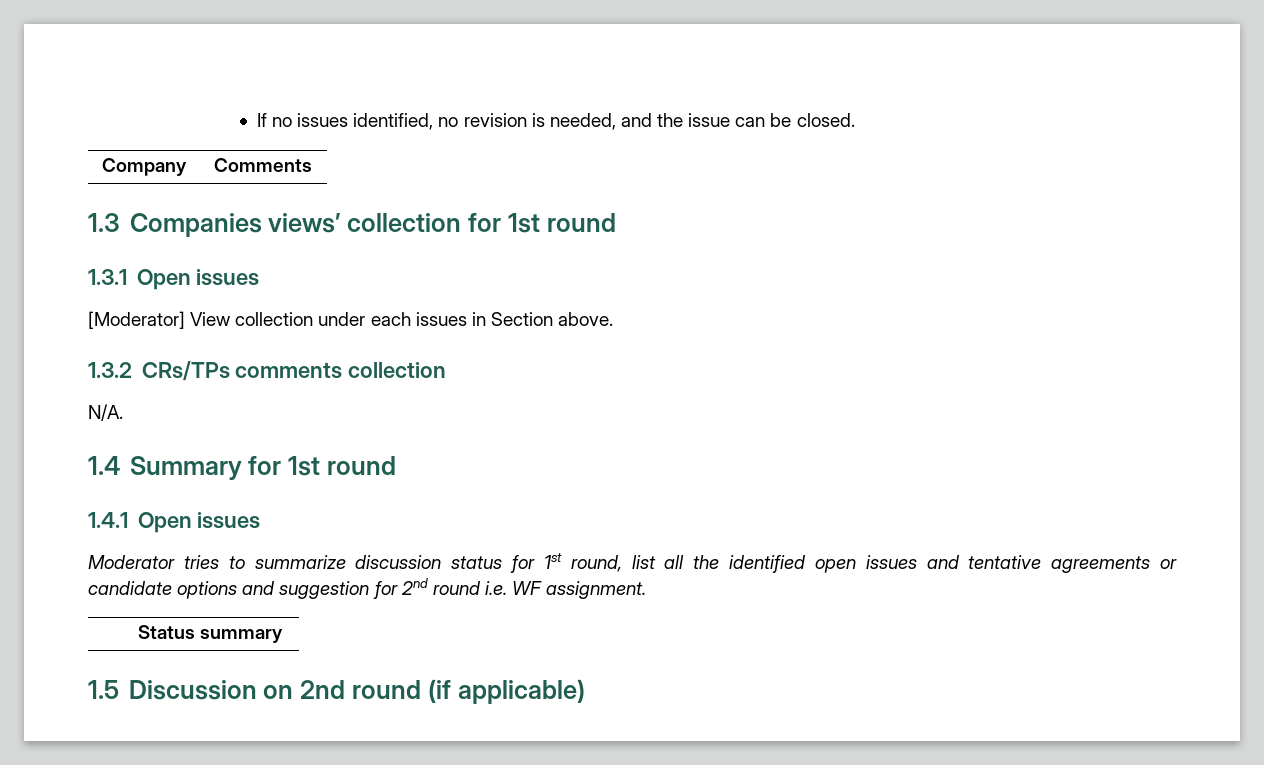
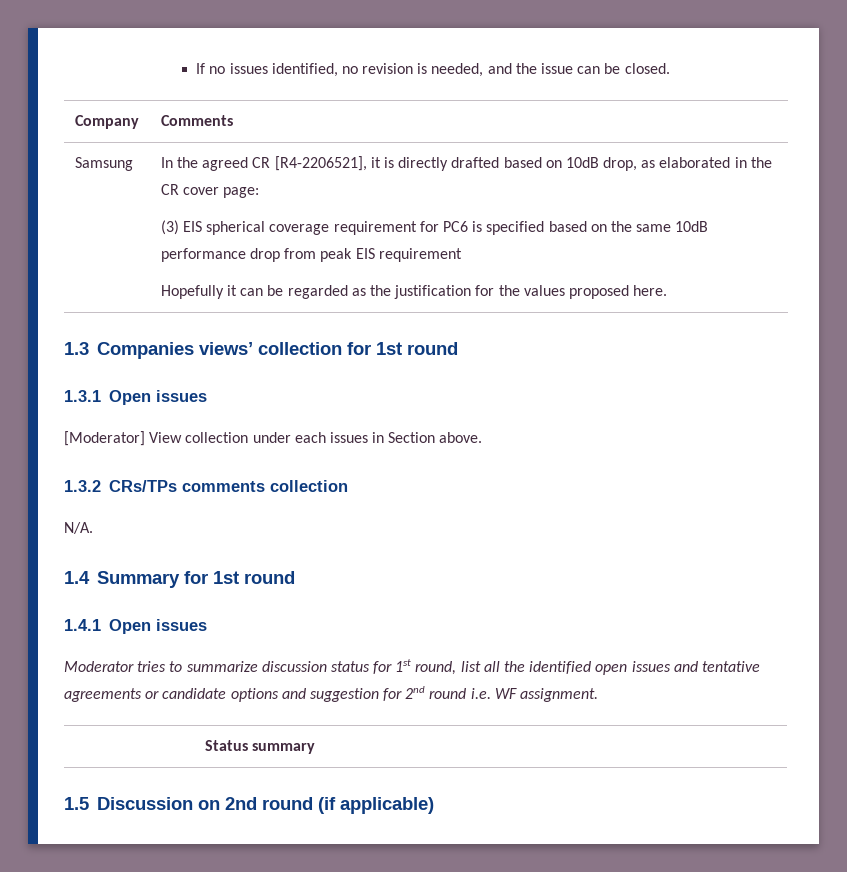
+ Samsung | In the agreed CR [R4-2206521], it is directly drafted based on 10dB drop, as elaborated in the CR cover page:
+ (3) EIS spherical coverage requirement for PC6 is specified based on the same 10dB performance drop from peak EIS requirement
+ Hopefully it can be regarded as the justification for the values proposed here.

